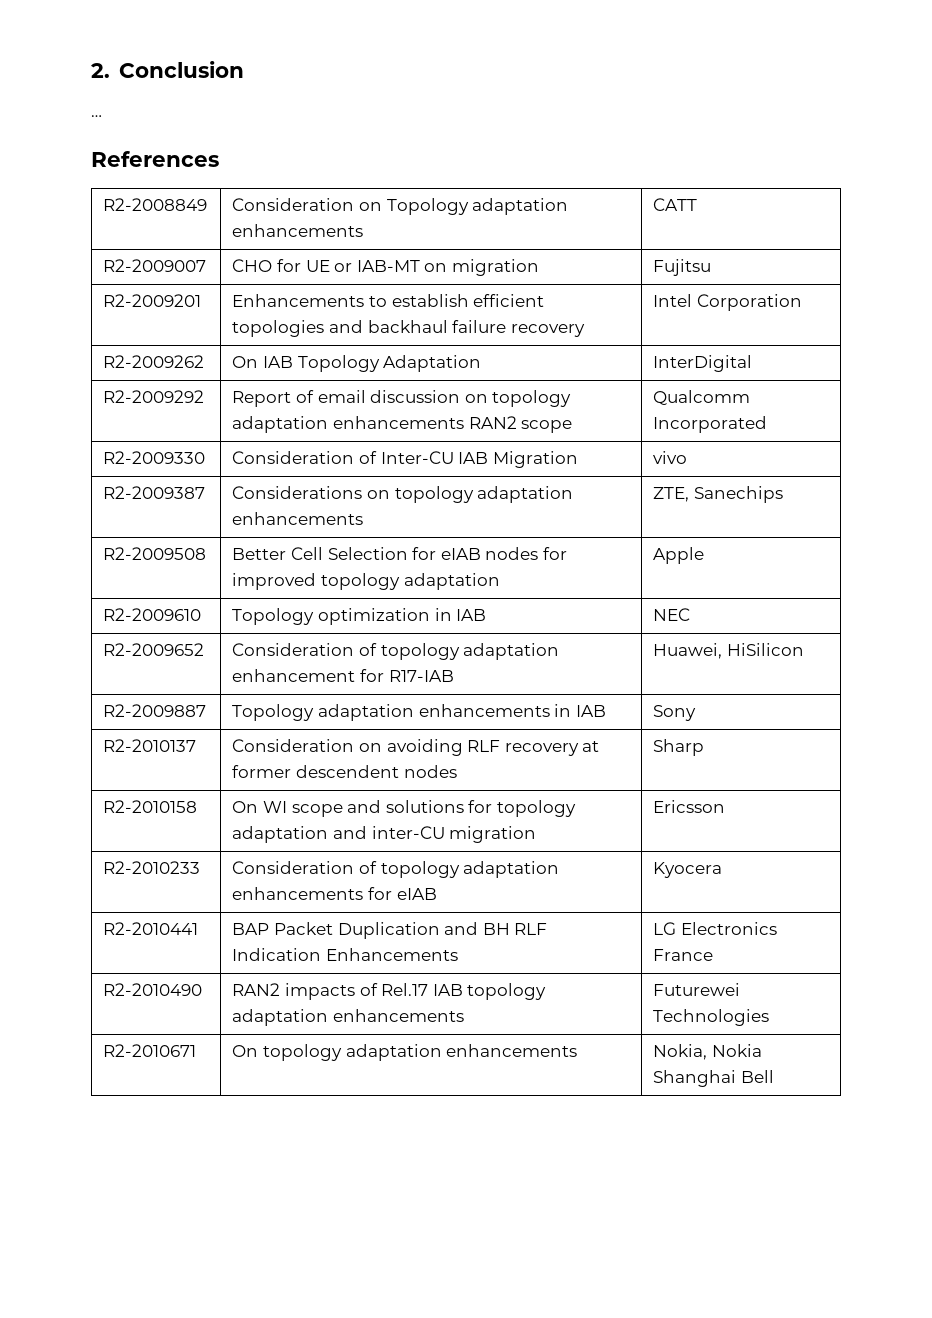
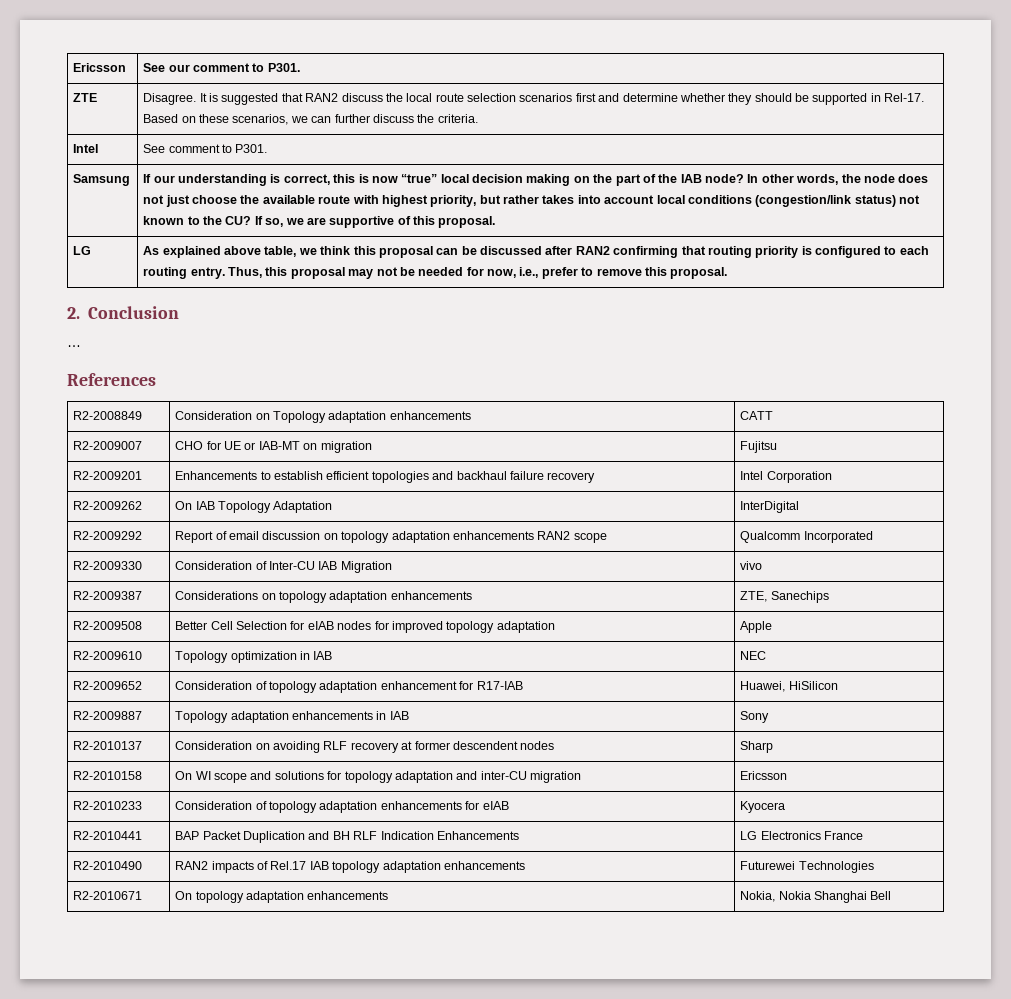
+ Ericsson | See our comment to P301.
+ ZTE | Disagree. It is suggested that RAN2 discuss the local route selection scenarios first and determine whether they should be supported in Rel-17. Based on these scenarios, we can further discuss the criteria.
+ Intel | See comment to P301.
+ Samsung | If our understanding is correct, this is now “true” local decision making on the part of the IAB node? In other words, the node does not just choose the available route with highest priority, but rather takes into account local conditions (congestion/link status) not known to the CU? If so, we are supportive of this proposal.
+ LG | As explained above table, we think this proposal can be discussed after RAN2 confirming that routing priority is configured to each routing entry. Thus, this proposal may not be needed for now, i.e., prefer to remove this proposal.

